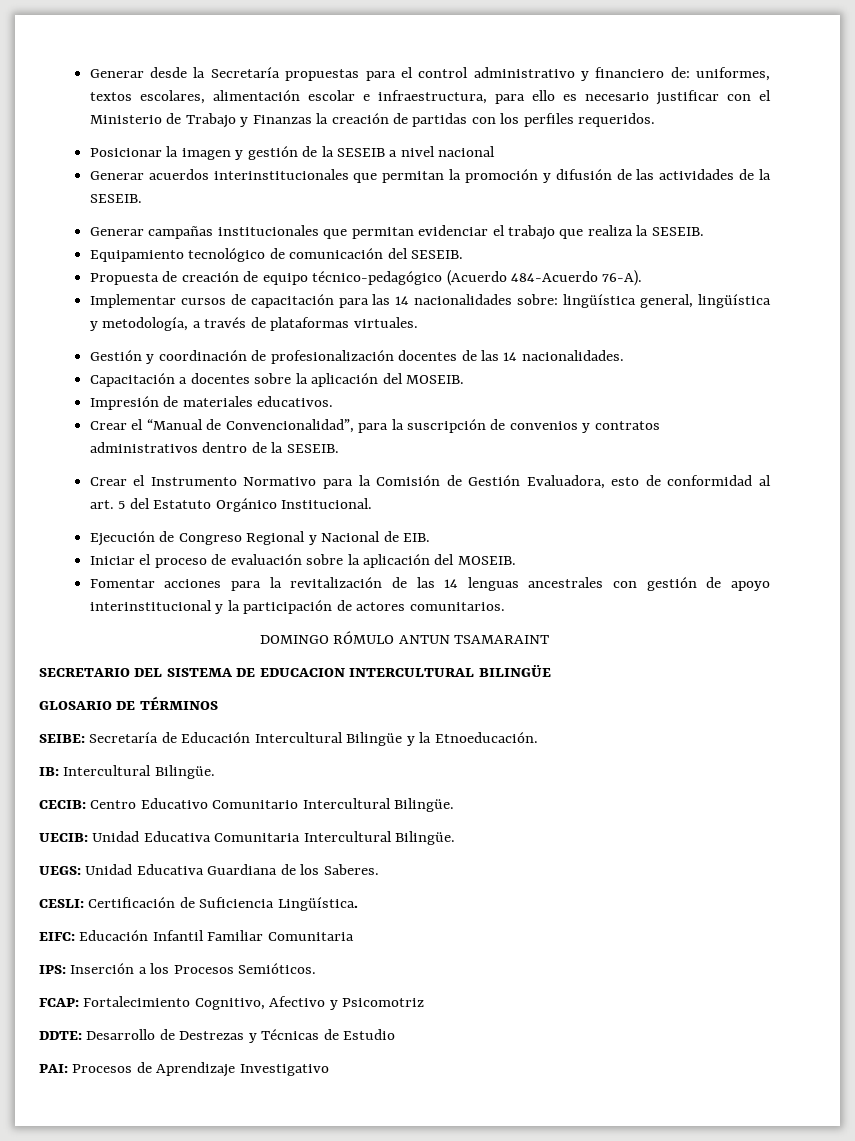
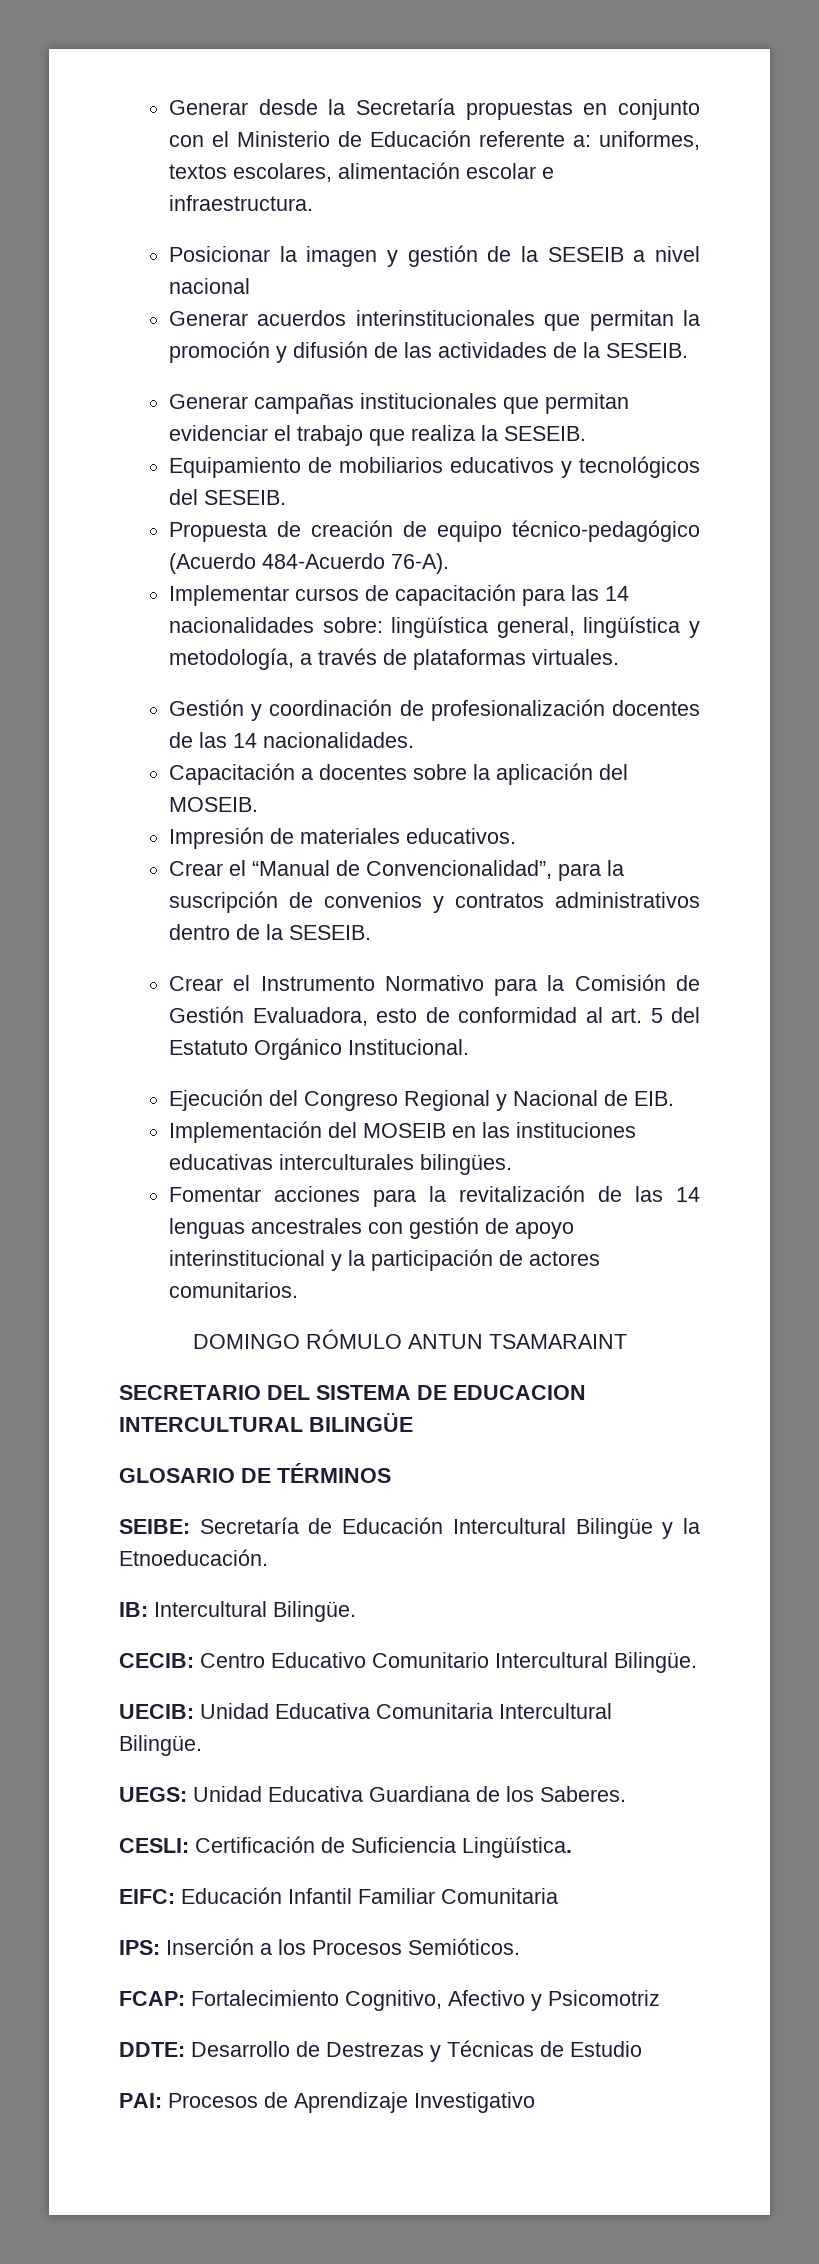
- Generar desde la Secretaría propuestas para el control administrativo y financiero de: uniformes, textos escolares, alimentación escolar e infraestructura, para ello es necesario justificar con el Ministerio de Trabajo y Finanzas la creación de partidas con los perfiles requeridos.
+ Generar desde la Secretaría propuestas en conjunto con el Ministerio de Educación referente a: uniformes, textos escolares, alimentación escolar e infraestructura.
- Equipamiento tecnológico de comunicación del SESEIB.
+ Equipamiento de mobiliarios educativos y tecnológicos del SESEIB.
- Ejecución de Congreso Regional y Nacional de EIB.
+ Ejecución del Congreso Regional y Nacional de EIB.
- Iniciar el proceso de evaluación sobre la aplicación del MOSEIB.
+ Implementación del MOSEIB en las instituciones educativas interculturales bilingües.

